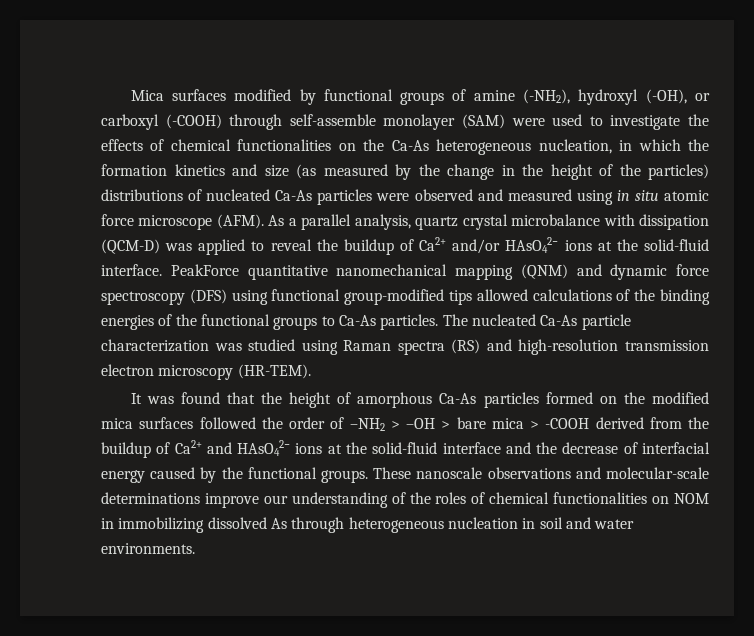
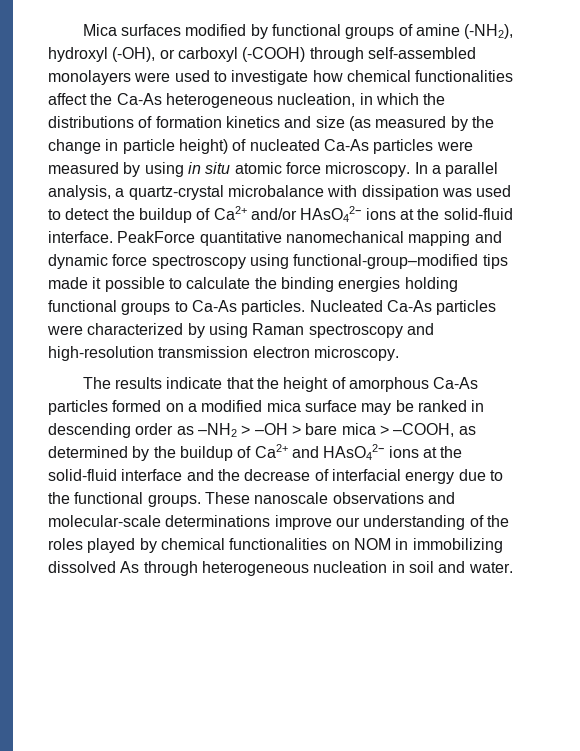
- Mica surfaces modified by functional groups of amine (-NH2), hydroxyl (-OH), or carboxyl (-COOH) through self-assemble monolayer (SAM) were used to investigate the effects of chemical functionalities on the Ca-As heterogeneous nucleation, in which the formation kinetics and size (as measured by the change in the height of the particles) distributions of nucleated Ca-As particles were observed and measured using in situ atomic force microscope (AFM). As a parallel analysis, quartz crystal microbalance with dissipation (QCM-D) was applied to reveal the buildup of Ca2+ and/or HAsO42− ions at the solid-fluid interface.
+ Mica surfaces modified by functional groups of amine (-NH2), hydroxyl (-OH), or carboxyl (-COOH) through self-assembled monolayers were used to investigate how chemical functionalities affect the Ca-As heterogeneous nucleation, in which the distributions of formation kinetics and size (as measured by the change in particle height) of nucleated Ca-As particles were measured by using in situ atomic force microscopy. In a parallel analysis, a quartz-crystal microbalance with dissipation was used to detect the buildup of Ca2+ and/or HAsO42− ions at the solid-fluid interface.
- PeakForce quantitative nanomechanical mapping (QNM) and dynamic force spectroscopy (DFS) using functional group-modified tips allowed calculations of the binding energies of the functional groups to Ca-As particles.
+ PeakForce quantitative nanomechanical mapping and dynamic force spectroscopy using functional-group–modified tips made it possible to calculate the binding energies holding functional groups to Ca-As particles.
- The nucleated Ca-As particle characterization was studied using Raman spectra (RS) and high-resolution transmission electron microscopy (HR-TEM).
- It was found that the height of amorphous Ca-As particles formed on the modified mica surfaces followed the order of –NH2 > –OH > bare mica > -COOH derived from the buildup of Ca2+ and HAsO42− ions at the solid-fluid interface and the decrease of interfacial energy caused by the functional groups.
+ Nucleated Ca-As particles were characterized by using Raman spectroscopy and high-resolution transmission electron microscopy.
+ The results indicate that the height of amorphous Ca-As particles formed on a modified mica surface may be ranked in descending order as –NH2 > –OH > bare mica > –COOH, as determined by the buildup of Ca2+ and HAsO42− ions at the solid-fluid interface and the decrease of interfacial energy due to the functional groups.
- These nanoscale observations and molecular-scale determinations improve our understanding of the roles of chemical functionalities on NOM in immobilizing dissolved As through heterogeneous nucleation in soil and water environments.
+ These nanoscale observations and molecular-scale determinations improve our understanding of the roles played by chemical functionalities on NOM in immobilizing dissolved As through heterogeneous nucleation in soil and water.

